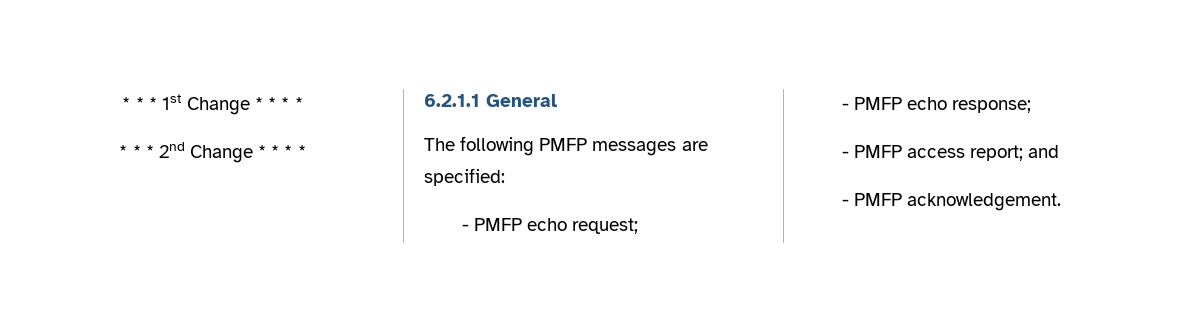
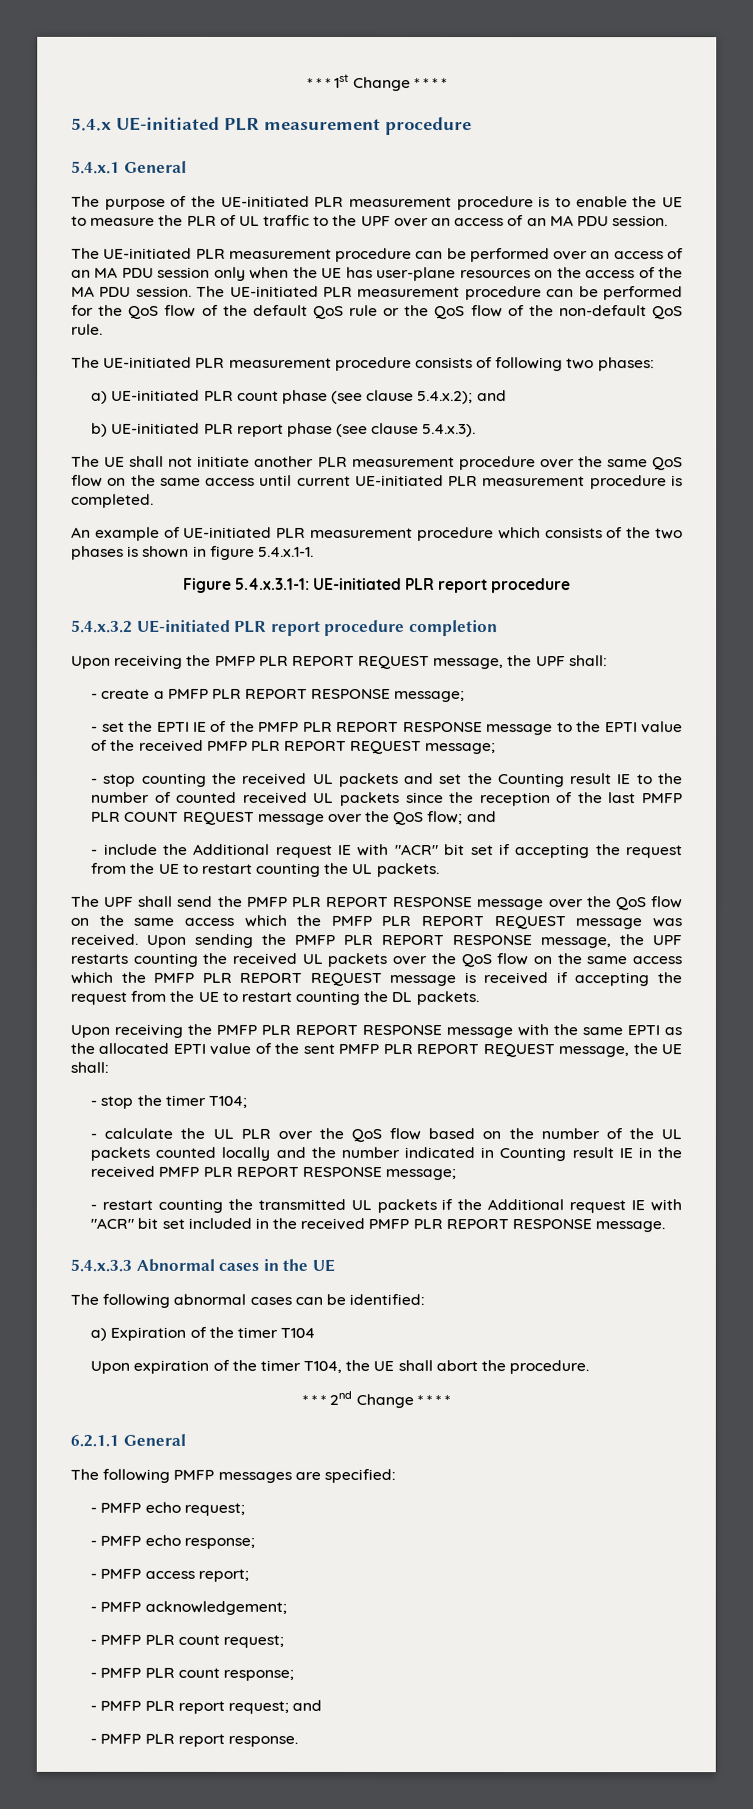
+ 5.4.x UE-initiated PLR measurement procedure
+ 5.4.x.1 General
+ The purpose of the UE-initiated PLR measurement procedure is to enable the UE to measure the PLR of UL traffic to the UPF over an access of an MA PDU session.
+ The UE-initiated PLR measurement procedure can be performed over an access of an MA PDU session only when the UE has user-plane resources on the access of the MA PDU session. The UE-initiated PLR measurement procedure can be performed for the QoS flow of the default QoS rule or the QoS flow of the non-default QoS rule.
+ The UE-initiated PLR measurement procedure consists of following two phases:
+ a) UE-initiated PLR count phase (see clause 5.4.x.2); and
+ b) UE-initiated PLR report phase (see clause 5.4.x.3).
+ The UE shall not initiate another PLR measurement procedure over the same QoS flow on the same access until current UE-initiated PLR measurement procedure is completed.
+ An example of UE-initiated PLR measurement procedure which consists of the two phases is shown in figure 5.4.x.1-1.
+ Figure 5.4.x.3.1-1: UE-initiated PLR report procedure
+ 5.4.x.3.2 UE-initiated PLR report procedure completion
+ Upon receiving the PMFP PLR REPORT REQUEST message, the UPF shall:
+ - create a PMFP PLR REPORT RESPONSE message;
+ - set the EPTI IE of the PMFP PLR REPORT RESPONSE message to the EPTI value of the received PMFP PLR REPORT REQUEST message;
+ - stop counting the received UL packets and set the Counting result IE to the number of counted received UL packets since the reception of the last PMFP PLR COUNT REQUEST message over the QoS flow; and
+ - include the Additional request IE with "ACR" bit set if accepting the request from the UE to restart counting the UL packets.
+ The UPF shall send the PMFP PLR REPORT RESPONSE message over the QoS flow on the same access which the PMFP PLR REPORT REQUEST message was received. Upon sending the PMFP PLR REPORT RESPONSE message, the UPF restarts counting the received UL packets over the QoS flow on the same access which the PMFP PLR REPORT REQUEST message is received if accepting the request from the UE to restart counting the DL packets.
+ Upon receiving the PMFP PLR REPORT RESPONSE message with the same EPTI as the allocated EPTI value of the sent PMFP PLR REPORT REQUEST message, the UE shall:
+ - stop the timer T104;
+ - calculate the UL PLR over the QoS flow based on the number of the UL packets counted locally and the number indicated in Counting result IE in the received PMFP PLR REPORT RESPONSE message;
+ - restart counting the transmitted UL packets if the Additional request IE with "ACR" bit set included in the received PMFP PLR REPORT RESPONSE message.
+ 5.4.x.3.3 Abnormal cases in the UE
+ The following abnormal cases can be identified:
+ a) Expiration of the timer T104
+ Upon expiration of the timer T104, the UE shall abort the procedure.
- - PMFP access report; and
+ - PMFP access report;
+ - PMFP acknowledgement;
+ - PMFP PLR count request;
+ - PMFP PLR count response;
+ - PMFP PLR report request; and
- - PMFP acknowledgement.
+ - PMFP PLR report response.

